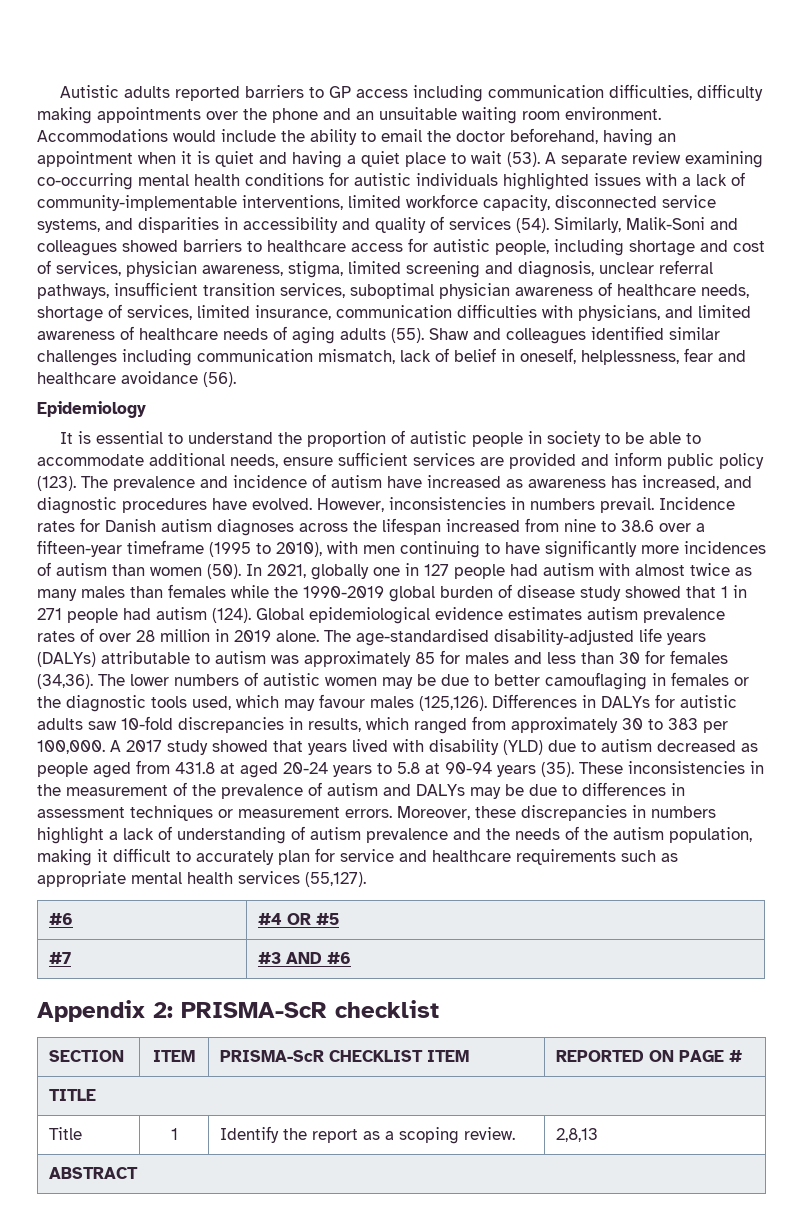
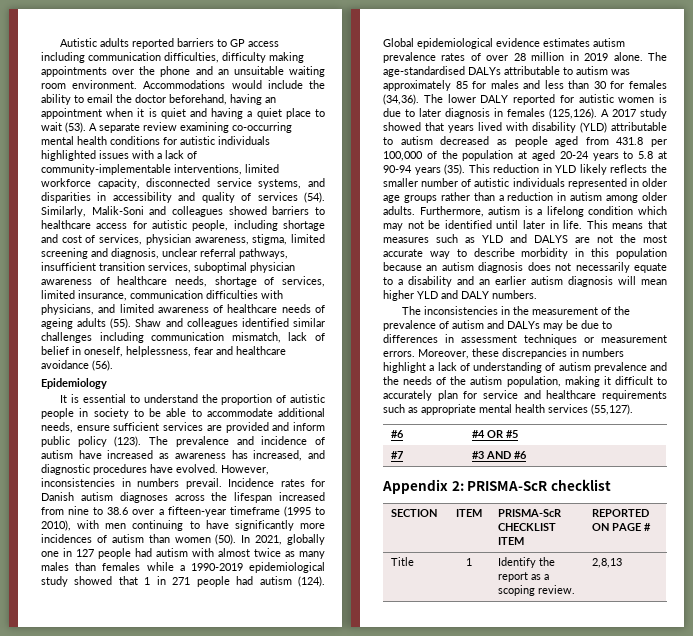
- Similarly, Malik-Soni and colleagues showed barriers to healthcare access for autistic people, including shortage and cost of services, physician awareness, stigma, limited screening and diagnosis, unclear referral pathways, insufficient transition services, suboptimal physician awareness of healthcare needs, shortage of services, limited insurance, communication difficulties with physicians, and limited awareness of healthcare needs of aging adults (55).
+ Similarly, Malik-Soni and colleagues showed barriers to healthcare access for autistic people, including shortage and cost of services, physician awareness, stigma, limited screening and diagnosis, unclear referral pathways, insufficient transition services, suboptimal physician awareness of healthcare needs, shortage of services, limited insurance, communication difficulties with physicians, and limited awareness of healthcare needs of ageing adults (55).
- In 2021, globally one in 127 people had autism with almost twice as many males than females while the 1990-2019 global burden of disease study showed that 1 in 271 people had autism (124).
+ In 2021, globally one in 127 people had autism with almost twice as many males than females while a 1990-2019 epidemiological study showed that 1 in 271 people had autism (124).
- The age-standardised disability-adjusted life years (DALYs) attributable to autism was approximately 85 for males and less than 30 for females (34,36).
+ The age-standardised DALYs attributable to autism was approximately 85 for males and less than 30 for females (34,36).
- The lower numbers of autistic women may be due to better camouflaging in females or the diagnostic tools used, which may favour males (125,126). Differences in DALYs for autistic adults saw 10-fold discrepancies in results, which ranged from approximately 30 to 383 per 100,000.
+ The lower DALY reported for autistic women is due to later diagnosis in females (125,126).
- A 2017 study showed that years lived with disability (YLD) due to autism decreased as people aged from 431.8 at aged 20-24 years to 5.8 at 90-94 years (35).
+ A 2017 study showed that years lived with disability (YLD) attributable to autism decreased as people aged from 431.8 per 100,000 of the population at aged 20-24 years to 5.8 at 90-94 years (35).
- These inconsistencies in the measurement of the prevalence of autism and DALYs may be due to differences in assessment techniques or measurement errors.
+ This reduction in YLD likely reflects the smaller number of autistic individuals represented in older age groups rather than a reduction in autism among older adults. Furthermore, autism is a lifelong condition which may not be identified until later in life. This means that measures such as YLD and DALYS are not the most accurate way to describe morbidity in this population because an autism diagnosis does not necessarily equate to a disability and an earlier autism diagnosis will mean higher YLD and DALY numbers.
+ The inconsistencies in the measurement of the prevalence of autism and DALYs may be due to differences in assessment techniques or measurement errors.
- TITLE
- ABSTRACT

